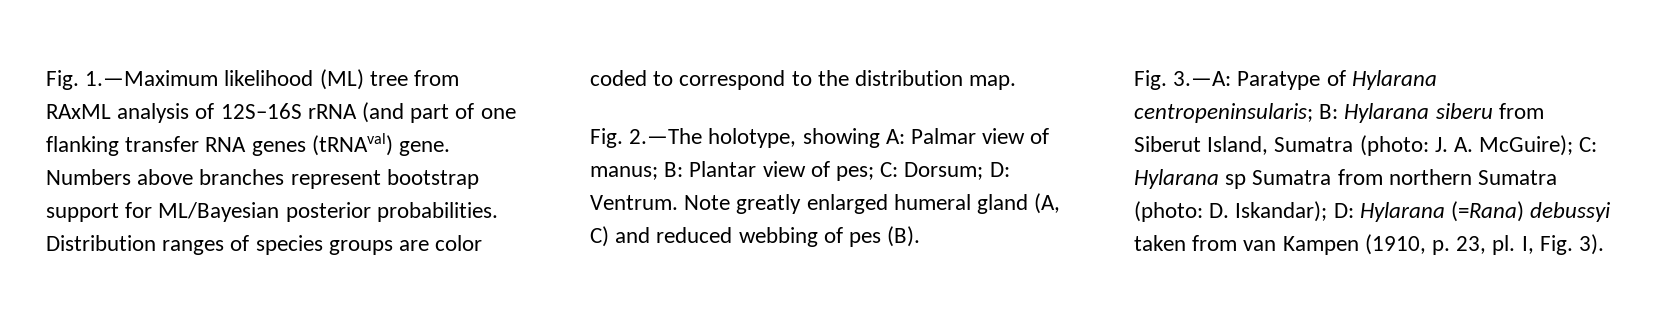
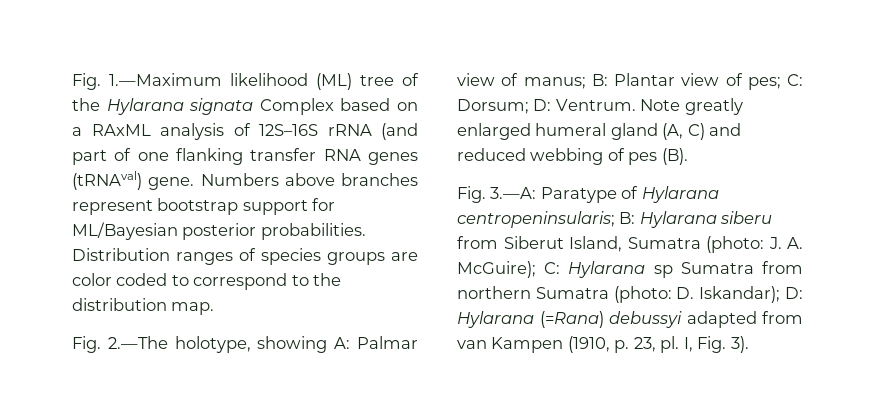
- Fig. 1.—Maximum likelihood (ML) tree from RAxML analysis of 12S–16S rRNA (and part of one flanking transfer RNA genes (tRNAval) gene.
+ Fig. 1.—Maximum likelihood (ML) tree of the Hylarana signata Complex based on a RAxML analysis of 12S–16S rRNA (and part of one flanking transfer RNA genes (tRNAval) gene.
- Fig. 3.—A: Paratype of Hylarana centropeninsularis; B: Hylarana siberu from Siberut Island, Sumatra (photo: J. A. McGuire); C: Hylarana sp Sumatra from northern Sumatra (photo: D. Iskandar); D: Hylarana (=Rana) debussyi taken from van Kampen (1910, p. 23, pl.
+ Fig. 3.—A: Paratype of Hylarana centropeninsularis; B: Hylarana siberu from Siberut Island, Sumatra (photo: J. A. McGuire); C: Hylarana sp Sumatra from northern Sumatra (photo: D. Iskandar); D: Hylarana (=Rana) debussyi adapted from van Kampen (1910, p. 23, pl.

